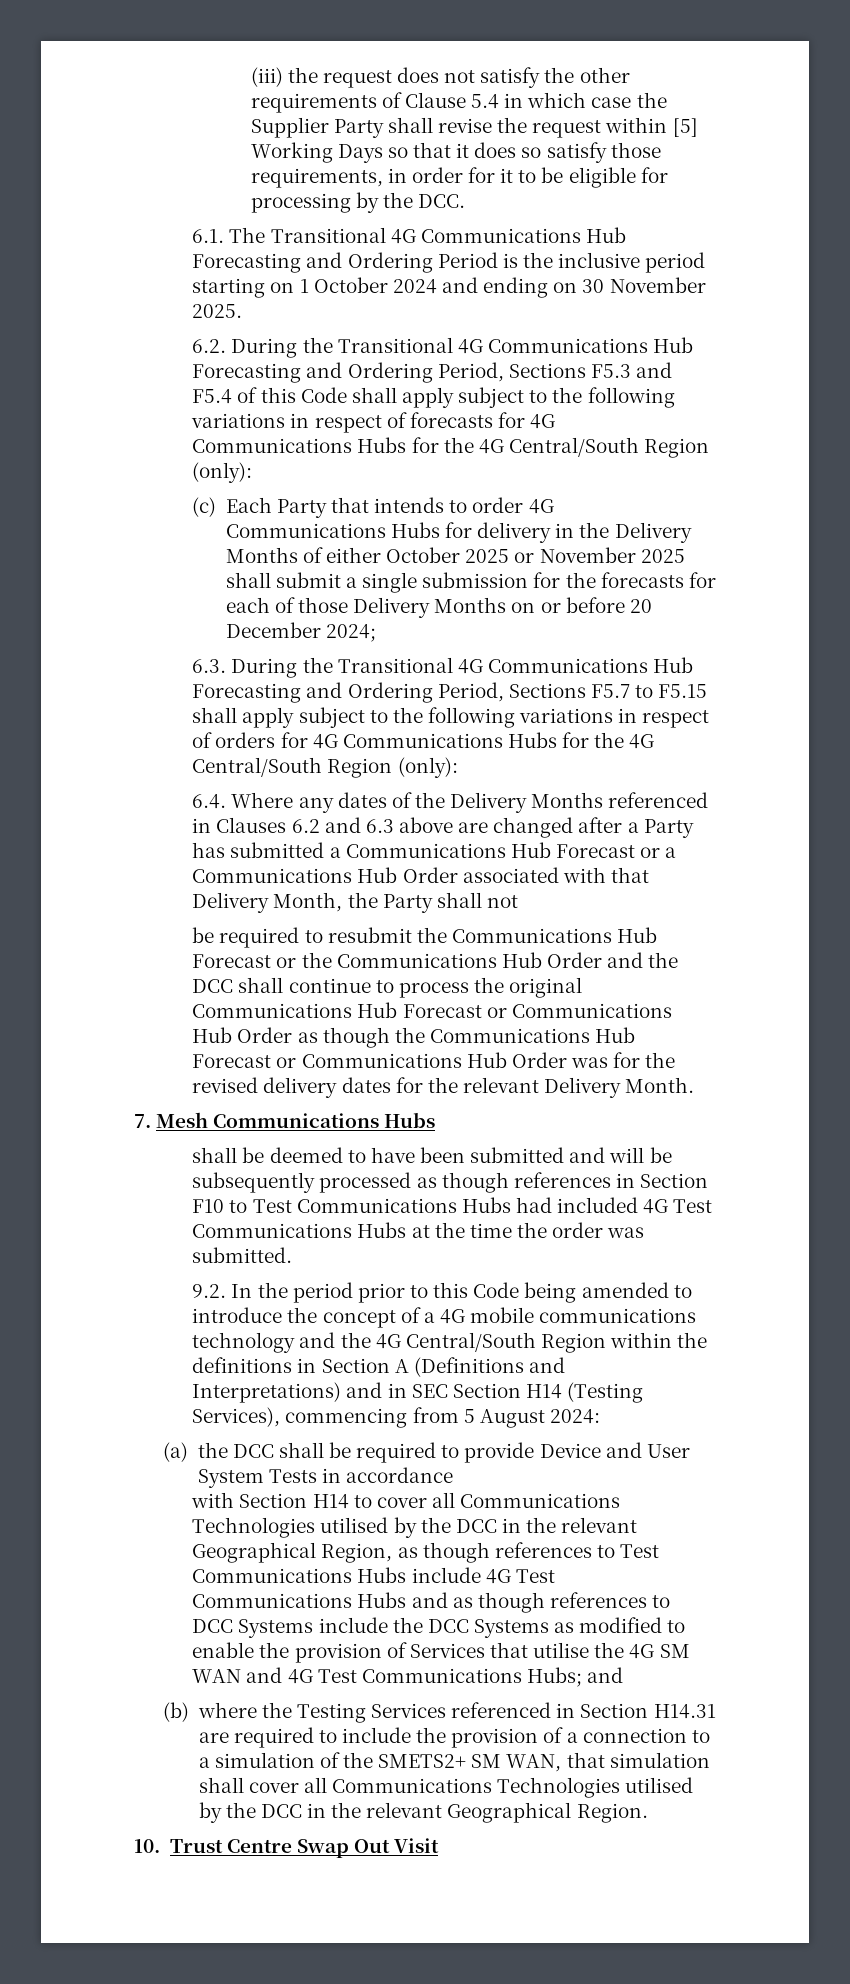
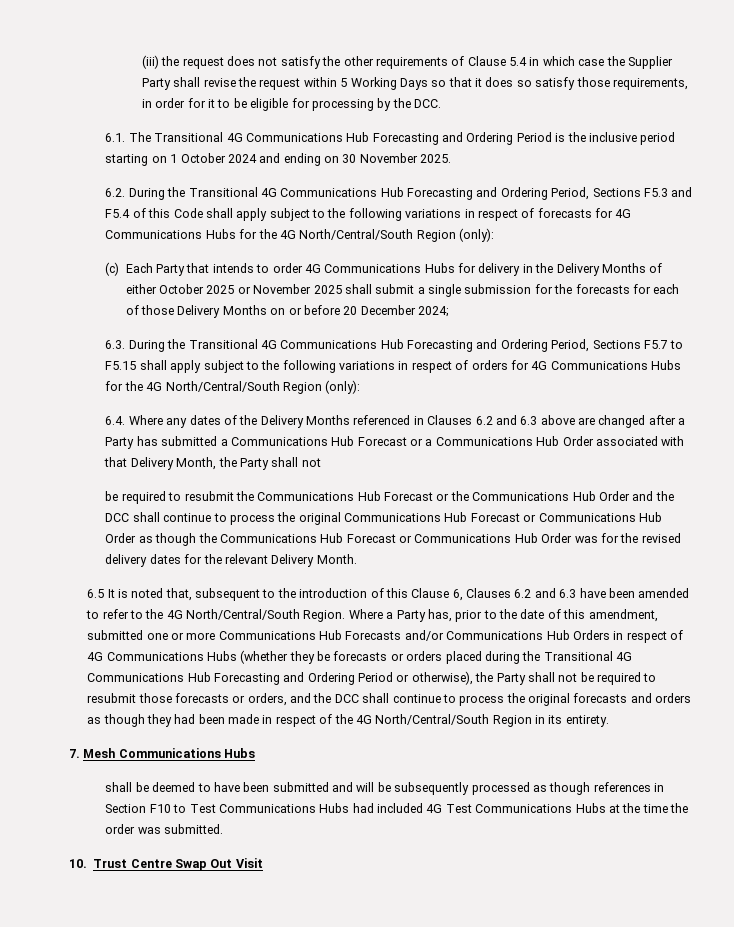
- (iii) the request does not satisfy the other requirements of Clause 5.4 in which case the Supplier Party shall revise the request within [5] Working Days so that it does so satisfy those requirements, in order for it to be eligible for processing by the DCC.
+ (iii) the request does not satisfy the other requirements of Clause 5.4 in which case the Supplier Party shall revise the request within 5 Working Days so that it does so satisfy those requirements, in order for it to be eligible for processing by the DCC.
- 6.2. During the Transitional 4G Communications Hub Forecasting and Ordering Period, Sections F5.3 and F5.4 of this Code shall apply subject to the following variations in respect of forecasts for 4G Communications Hubs for the 4G Central/South Region (only):
+ 6.2. During the Transitional 4G Communications Hub Forecasting and Ordering Period, Sections F5.3 and F5.4 of this Code shall apply subject to the following variations in respect of forecasts for 4G Communications Hubs for the 4G North/Central/South Region (only):
- 6.3. During the Transitional 4G Communications Hub Forecasting and Ordering Period, Sections F5.7 to F5.15 shall apply subject to the following variations in respect of orders for 4G Communications Hubs for the 4G Central/South Region (only):
+ 6.3. During the Transitional 4G Communications Hub Forecasting and Ordering Period, Sections F5.7 to F5.15 shall apply subject to the following variations in respect of orders for 4G Communications Hubs for the 4G North/Central/South Region (only):
+ 6.5 It is noted that, subsequent to the introduction of this Clause 6, Clauses 6.2 and 6.3 have been amended to refer to the 4G North/Central/South Region. Where a Party has, prior to the date of this amendment, submitted one or more Communications Hub Forecasts and/or Communications Hub Orders in respect of 4G Communications Hubs (whether they be forecasts or orders placed during the Transitional 4G Communications Hub Forecasting and Ordering Period or otherwise), the Party shall not be required to resubmit those forecasts or orders, and the DCC shall continue to process the original forecasts and orders as though they had been made in respect of the 4G North/Central/South Region in its entirety.
- 9.2. In the period prior to this Code being amended to introduce the concept of a 4G mobile communications technology and the 4G Central/South Region within the definitions in Section A (Definitions and Interpretations) and in SEC Section H14 (Testing Services), commencing from 5 August 2024:
- (a) the DCC shall be required to provide Device and User System Tests in accordance
- with Section H14 to cover all Communications Technologies utilised by the DCC in the relevant Geographical Region, as though references to Test Communications Hubs include 4G Test Communications Hubs and as though references to DCC Systems include the DCC Systems as modified to enable the provision of Services that utilise the 4G SM WAN and 4G Test Communications Hubs; and
- (b) where the Testing Services referenced in Section H14.31 are required to include the provision of a connection to a simulation of the SMETS2+ SM WAN, that simulation shall cover all Communications Technologies utilised by the DCC in the relevant Geographical Region.

